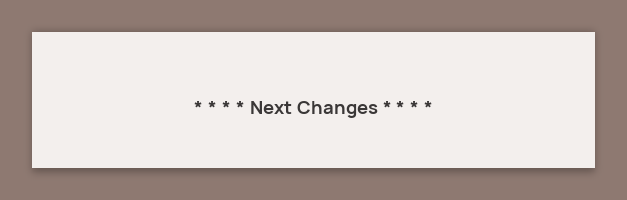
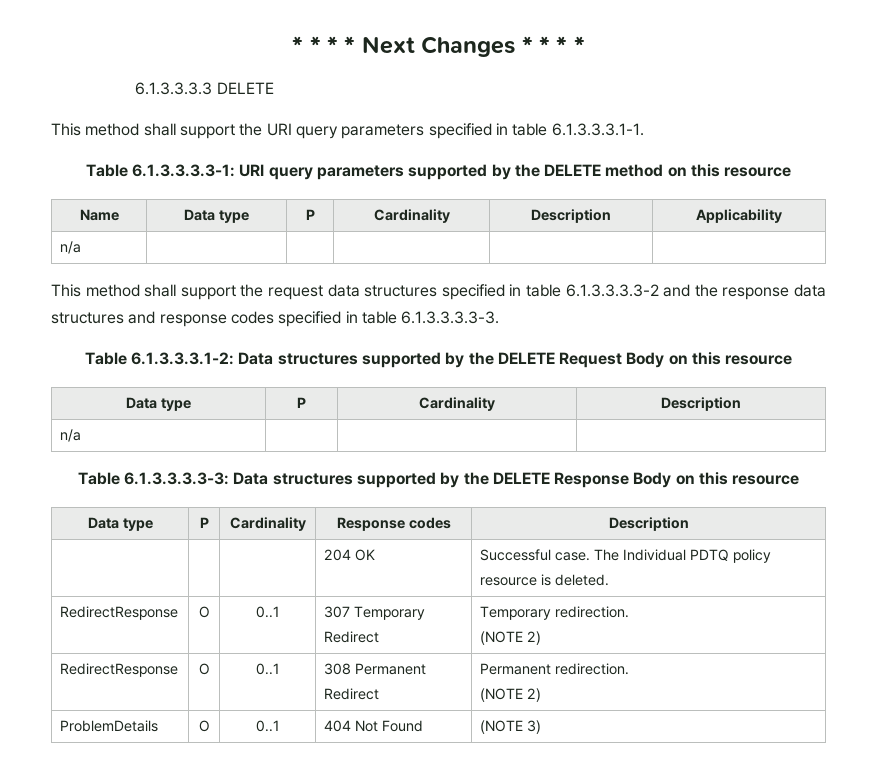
+ 6.1.3.3.3.3 DELETE
+ This method shall support the URI query parameters specified in table 6.1.3.3.3.1-1.
+ Table 6.1.3.3.3.3-1: URI query parameters supported by the DELETE method on this resource
+ Name | Data type | P | Cardinality | Description | Applicability
+ n/a | | | | |
+ This method shall support the request data structures specified in table 6.1.3.3.3.3-2 and the response data structures and response codes specified in table 6.1.3.3.3.3-3.
+ Table 6.1.3.3.3.1-2: Data structures supported by the DELETE Request Body on this resource
+ Data type | P | Cardinality | Description
+ n/a | | |
+ Table 6.1.3.3.3.3-3: Data structures supported by the DELETE Response Body on this resource
+ Data type | P | Cardinality | Response codes | Description
+ | | | 204 OK | Successful case. The Individual PDTQ policy resource is deleted.
+ RedirectResponse | O | 0..1 | 307 Temporary Redirect | Temporary redirection.
+ (NOTE 2)
+ RedirectResponse | O | 0..1 | 308 Permanent Redirect | Permanent redirection.
+ (NOTE 2)
+ ProblemDetails | O | 0..1 | 404 Not Found | (NOTE 3)

